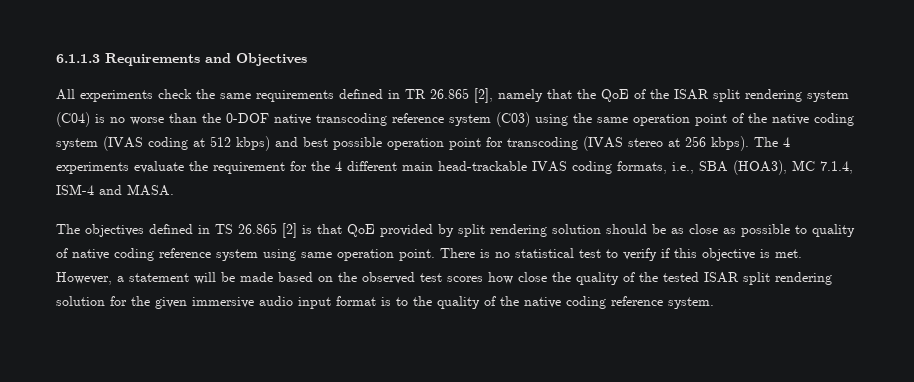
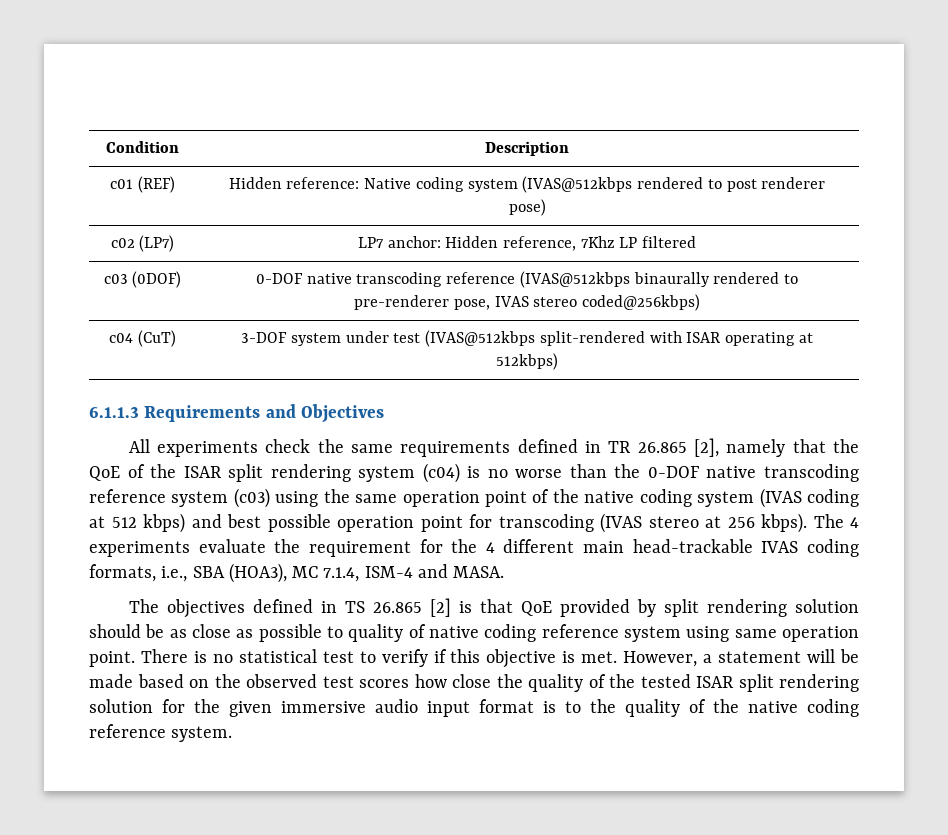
+ Condition | Description
+ c01 (REF) | Hidden reference: Native coding system (IVAS@512kbps rendered to post renderer pose)
+ c02 (LP7) | LP7 anchor: Hidden reference, 7Khz LP filtered
+ c03 (0DOF) | 0-DOF native transcoding reference (IVAS@512kbps binaurally rendered to pre-renderer pose, IVAS stereo coded@256kbps)
+ c04 (CuT) | 3-DOF system under test (IVAS@512kbps split-rendered with ISAR operating at 512kbps)
- All experiments check the same requirements defined in TR 26.865 [2], namely that the QoE of the ISAR split rendering system (C04) is no worse than the 0-DOF native transcoding reference system (C03) using the same operation point of the native coding system (IVAS coding at 512 kbps) and best possible operation point for transcoding (IVAS stereo at 256 kbps).
+ All experiments check the same requirements defined in TR 26.865 [2], namely that the QoE of the ISAR split rendering system (c04) is no worse than the 0-DOF native transcoding reference system (c03) using the same operation point of the native coding system (IVAS coding at 512 kbps) and best possible operation point for transcoding (IVAS stereo at 256 kbps).

